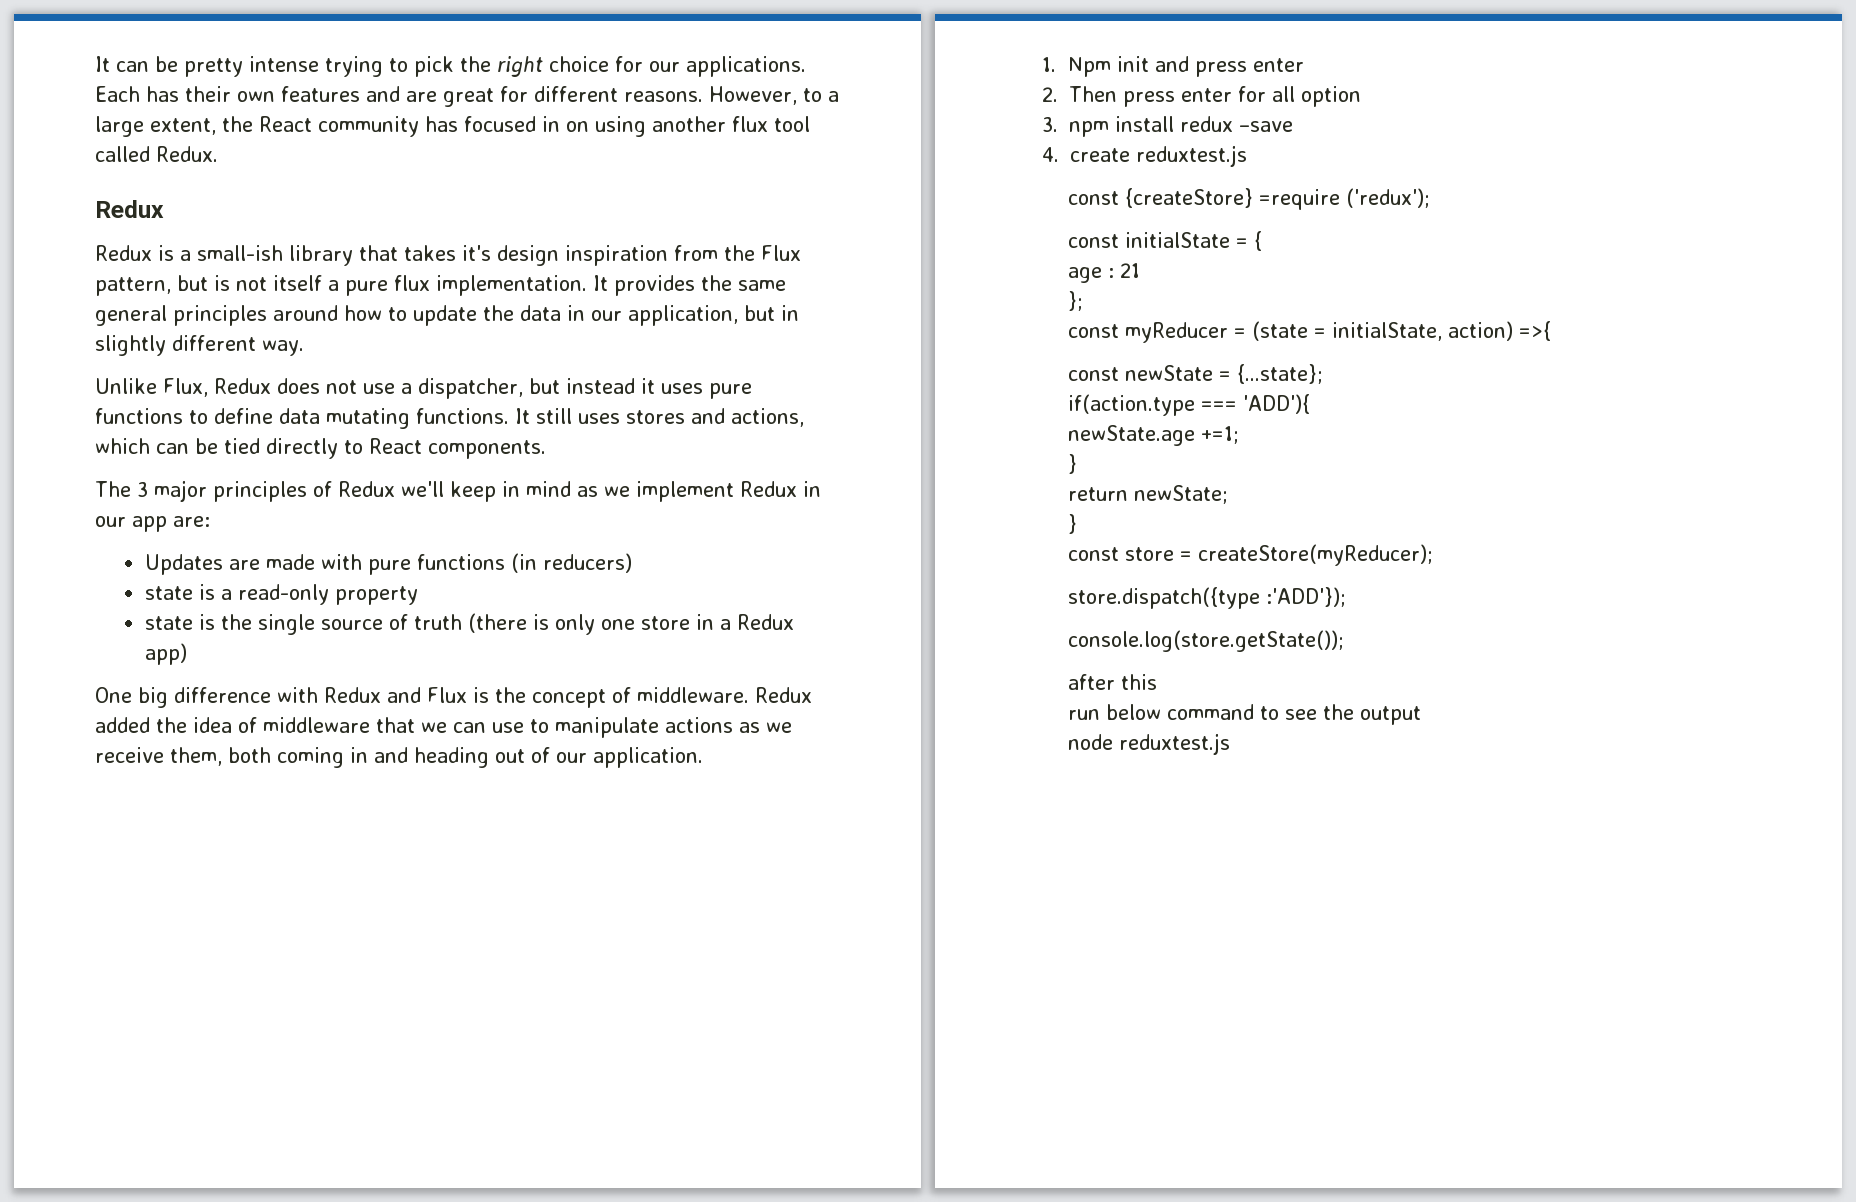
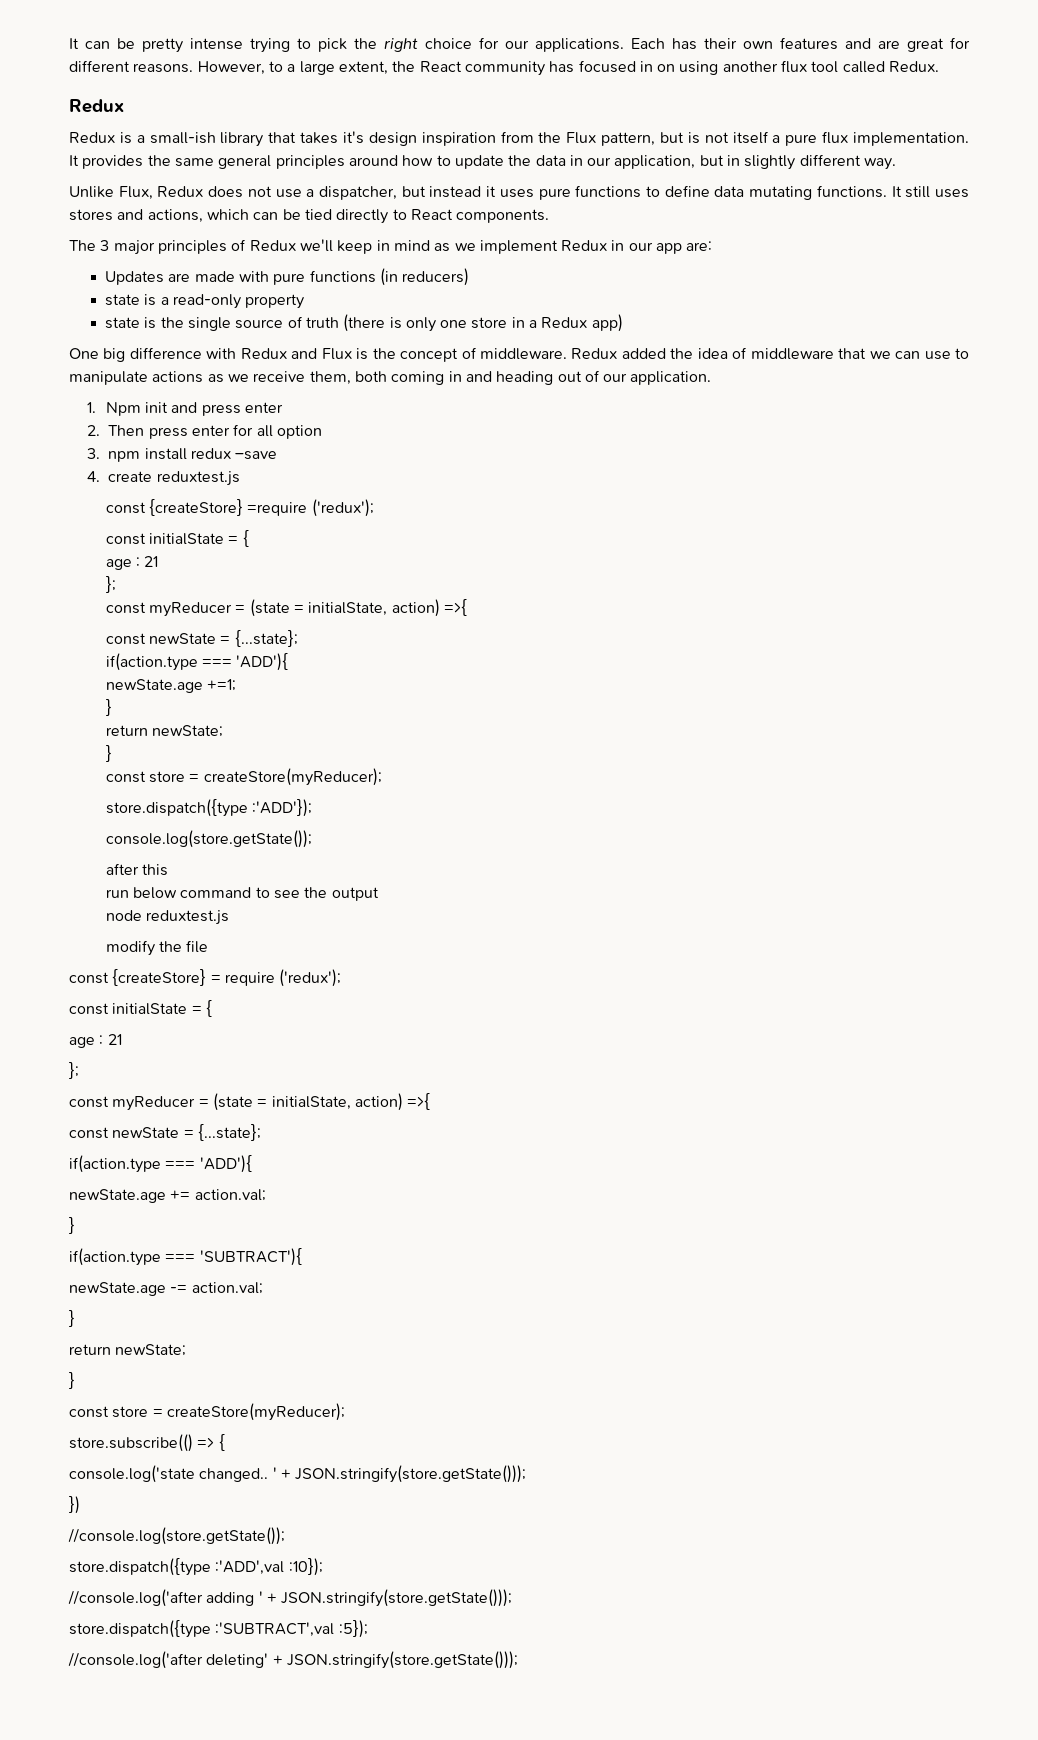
+ modify the file
+ const {createStore} = require ('redux');
+ const initialState = {
+ age : 21
+ };
+ const myReducer = (state = initialState, action) =>{
+ const newState = {...state};
+ if(action.type === 'ADD'){
+ newState.age += action.val;
+ }
+ if(action.type === 'SUBTRACT'){
+ newState.age -= action.val;
+ }
+ return newState;
+ }
+ const store = createStore(myReducer);
+ store.subscribe(() => {
+ console.log('state changed.. ' + JSON.stringify(store.getState()));
+ })
+ //console.log(store.getState());
+ store.dispatch({type :'ADD',val :10});
+ //console.log('after adding ' + JSON.stringify(store.getState()));
+ store.dispatch({type :'SUBTRACT',val :5});
+ //console.log('after deleting' + JSON.stringify(store.getState()));

